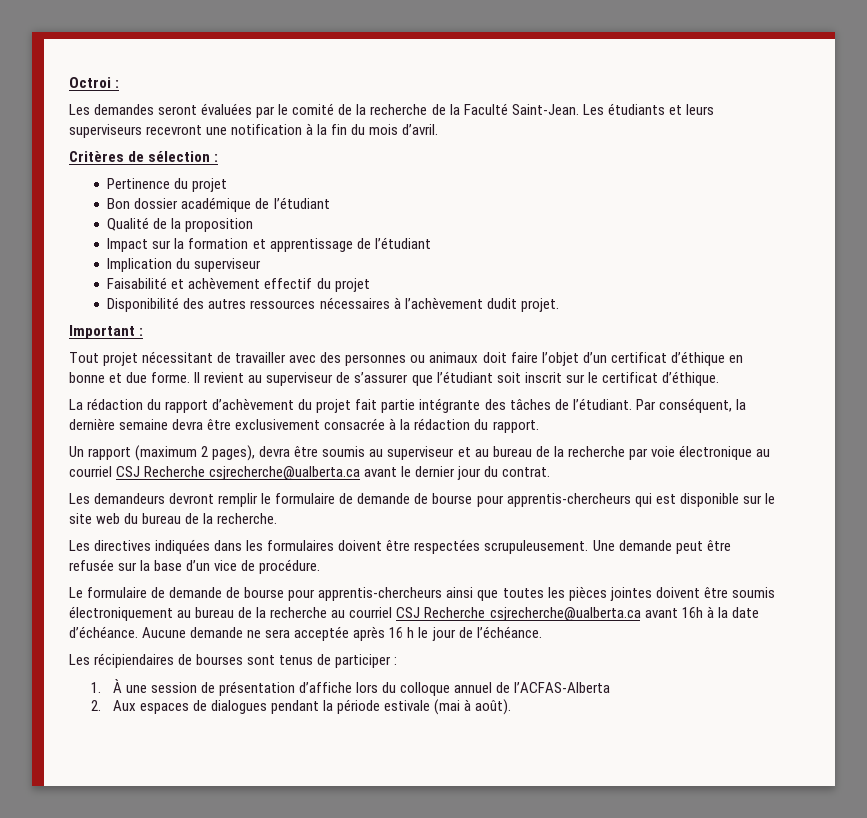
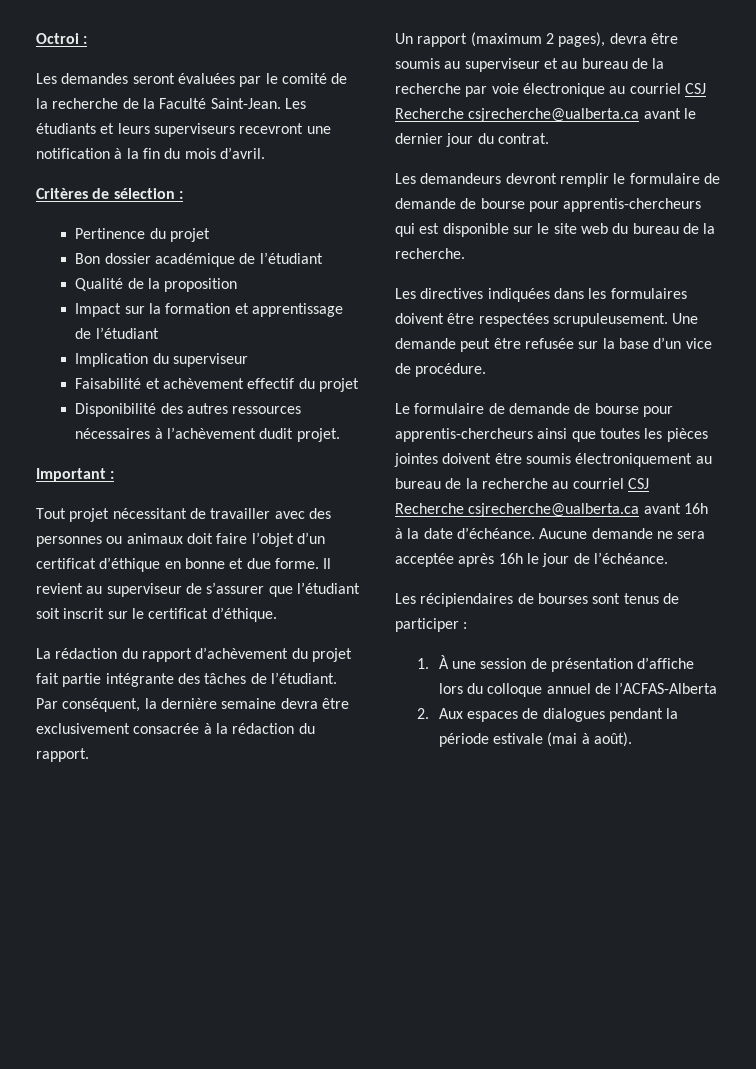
- Aucune demande ne sera acceptée après 16 h le jour de l’échéance.
+ Aucune demande ne sera acceptée après 16h le jour de l’échéance.

